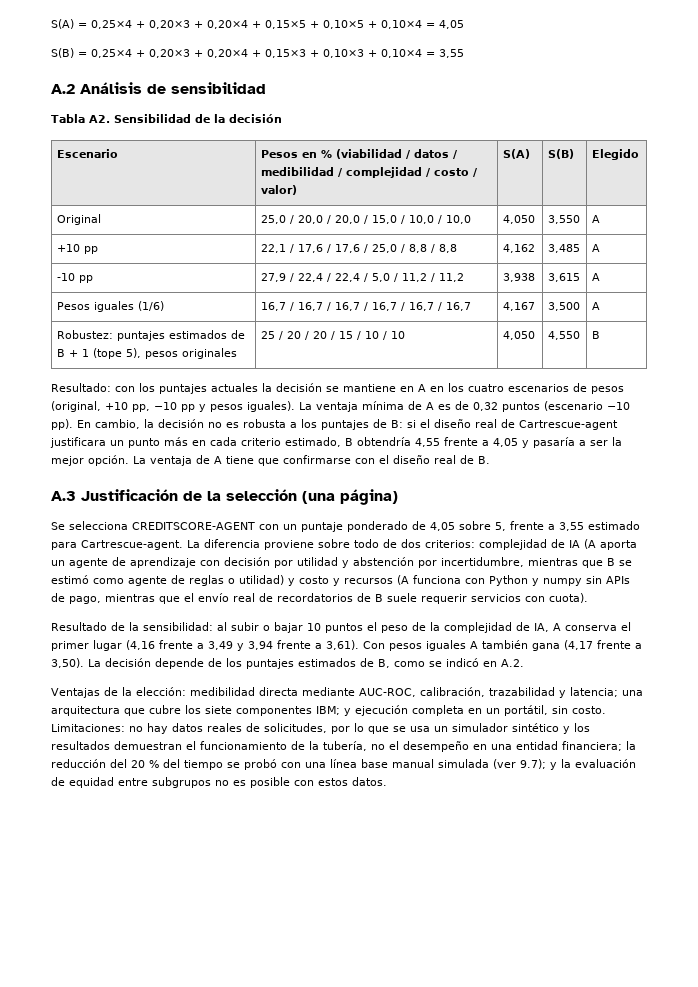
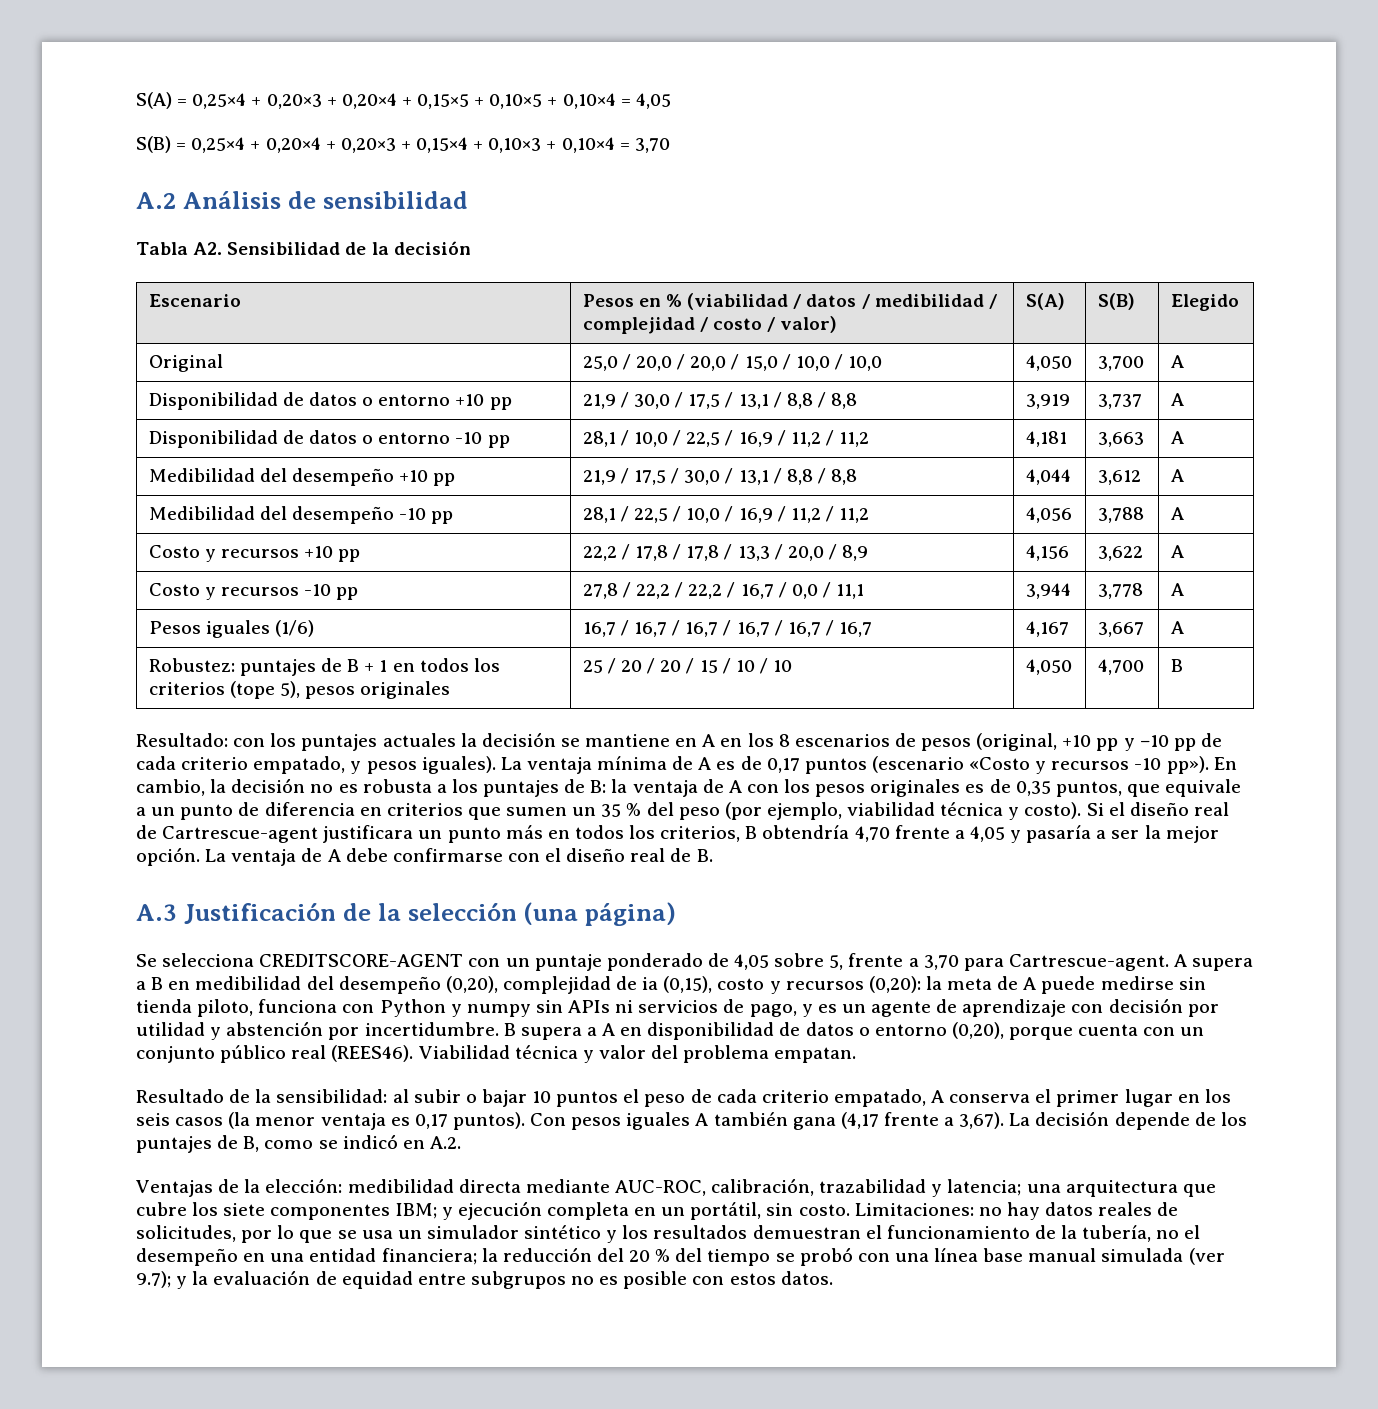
- S(B) = 0,25×4 + 0,20×3 + 0,20×4 + 0,15×3 + 0,10×3 + 0,10×4 = 3,55
+ S(B) = 0,25×4 + 0,20×4 + 0,20×3 + 0,15×4 + 0,10×3 + 0,10×4 = 3,70
- Original | 25,0 / 20,0 / 20,0 / 15,0 / 10,0 / 10,0 | 4,050 | 3,550 | A
- +10 pp | 22,1 / 17,6 / 17,6 / 25,0 / 8,8 / 8,8 | 4,162 | 3,485 | A
- -10 pp | 27,9 / 22,4 / 22,4 / 5,0 / 11,2 / 11,2 | 3,938 | 3,615 | A
+ Original | 25,0 / 20,0 / 20,0 / 15,0 / 10,0 / 10,0 | 4,050 | 3,700 | A
+ Disponibilidad de datos o entorno +10 pp | 21,9 / 30,0 / 17,5 / 13,1 / 8,8 / 8,8 | 3,919 | 3,737 | A
+ Disponibilidad de datos o entorno -10 pp | 28,1 / 10,0 / 22,5 / 16,9 / 11,2 / 11,2 | 4,181 | 3,663 | A
+ Medibilidad del desempeño +10 pp | 21,9 / 17,5 / 30,0 / 13,1 / 8,8 / 8,8 | 4,044 | 3,612 | A
+ Medibilidad del desempeño -10 pp | 28,1 / 22,5 / 10,0 / 16,9 / 11,2 / 11,2 | 4,056 | 3,788 | A
+ Costo y recursos +10 pp | 22,2 / 17,8 / 17,8 / 13,3 / 20,0 / 8,9 | 4,156 | 3,622 | A
+ Costo y recursos -10 pp | 27,8 / 22,2 / 22,2 / 16,7 / 0,0 / 11,1 | 3,944 | 3,778 | A
- Pesos iguales (1/6) | 16,7 / 16,7 / 16,7 / 16,7 / 16,7 / 16,7 | 4,167 | 3,500 | A
+ Pesos iguales (1/6) | 16,7 / 16,7 / 16,7 / 16,7 / 16,7 / 16,7 | 4,167 | 3,667 | A
- Robustez: puntajes estimados de B + 1 (tope 5), pesos originales | 25 / 20 / 20 / 15 / 10 / 10 | 4,050 | 4,550 | B
+ Robustez: puntajes de B + 1 en todos los criterios (tope 5), pesos originales | 25 / 20 / 20 / 15 / 10 / 10 | 4,050 | 4,700 | B
- Resultado: con los puntajes actuales la decisión se mantiene en A en los cuatro escenarios de pesos (original, +10 pp, −10 pp y pesos iguales).
+ Resultado: con los puntajes actuales la decisión se mantiene en A en los 8 escenarios de pesos (original, +10 pp y −10 pp de cada criterio empatado, y pesos iguales).
- La ventaja mínima de A es de 0,32 puntos (escenario −10 pp).
+ La ventaja mínima de A es de 0,17 puntos (escenario «Costo y recursos -10 pp»).
- En cambio, la decisión no es robusta a los puntajes de B: si el diseño real de Cartrescue-agent justificara un punto más en cada criterio estimado, B obtendría 4,55 frente a 4,05 y pasaría a ser la mejor opción.
+ En cambio, la decisión no es robusta a los puntajes de B: la ventaja de A con los pesos originales es de 0,35 puntos, que equivale a un punto de diferencia en criterios que sumen un 35 % del peso (por ejemplo, viabilidad técnica y costo). Si el diseño real de Cartrescue-agent justificara un punto más en todos los criterios, B obtendría 4,70 frente a 4,05 y pasaría a ser la mejor opción.
- La ventaja de A tiene que confirmarse con el diseño real de B.
+ La ventaja de A debe confirmarse con el diseño real de B.
- Se selecciona CREDITSCORE-AGENT con un puntaje ponderado de 4,05 sobre 5, frente a 3,55 estimado para Cartrescue-agent. La diferencia proviene sobre todo de dos criterios: complejidad de IA (A aporta un agente de aprendizaje con decisión por utilidad y abstención por incertidumbre, mientras que B se estimó como agente de reglas o utilidad) y costo y recursos (A funciona con Python y numpy sin APIs de pago, mientras que el envío real de recordatorios de B suele requerir servicios con cuota).
+ Se selecciona CREDITSCORE-AGENT con un puntaje ponderado de 4,05 sobre 5, frente a 3,70 para Cartrescue-agent. A supera a B en medibilidad del desempeño (0,20), complejidad de ia (0,15), costo y recursos (0,20): la meta de A puede medirse sin tienda piloto, funciona con Python y numpy sin APIs ni servicios de pago, y es un agente de aprendizaje con decisión por utilidad y abstención por incertidumbre. B supera a A en disponibilidad de datos o entorno (0,20), porque cuenta con un conjunto público real (REES46). Viabilidad técnica y valor del problema empatan.
- Resultado de la sensibilidad: al subir o bajar 10 puntos el peso de la complejidad de IA, A conserva el primer lugar (4,16 frente a 3,49 y 3,94 frente a 3,61).
+ Resultado de la sensibilidad: al subir o bajar 10 puntos el peso de cada criterio empatado, A conserva el primer lugar en los seis casos (la menor ventaja es 0,17 puntos).
- Con pesos iguales A también gana (4,17 frente a 3,50).
+ Con pesos iguales A también gana (4,17 frente a 3,67).
- La decisión depende de los puntajes estimados de B, como se indicó en A.2.
+ La decisión depende de los puntajes de B, como se indicó en A.2.

